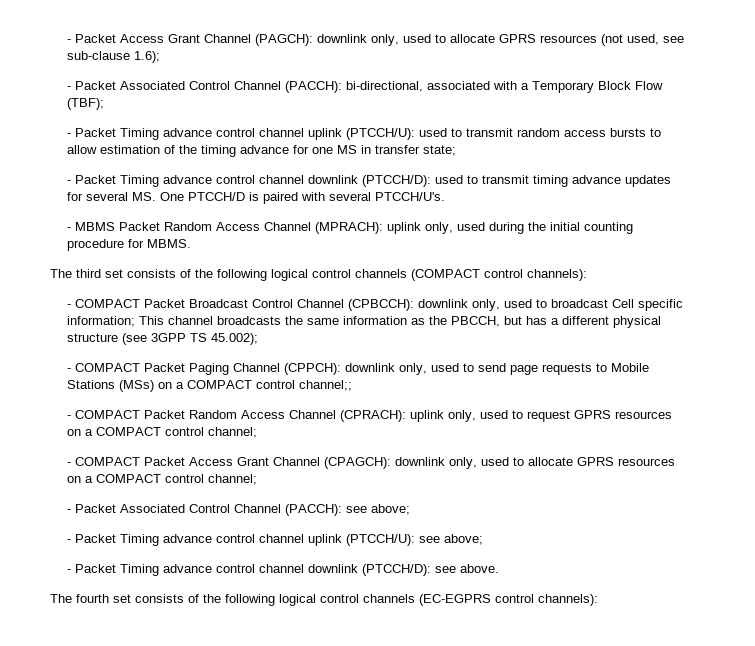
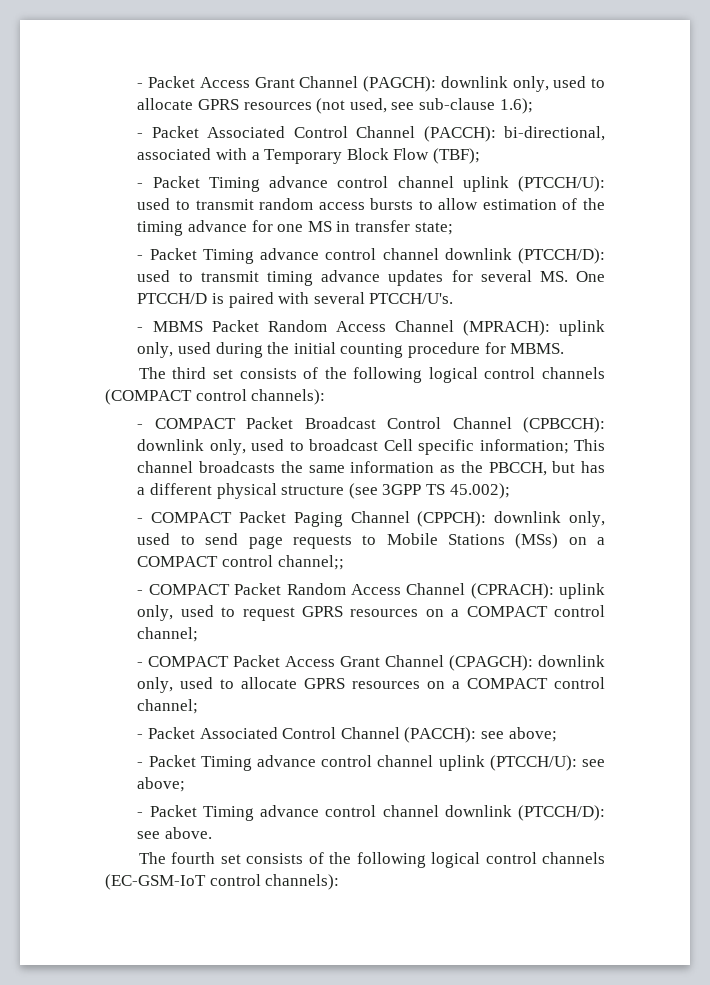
- The fourth set consists of the following logical control channels (EC-EGPRS control channels):
+ The fourth set consists of the following logical control channels (EC-GSM-IoT control channels):

